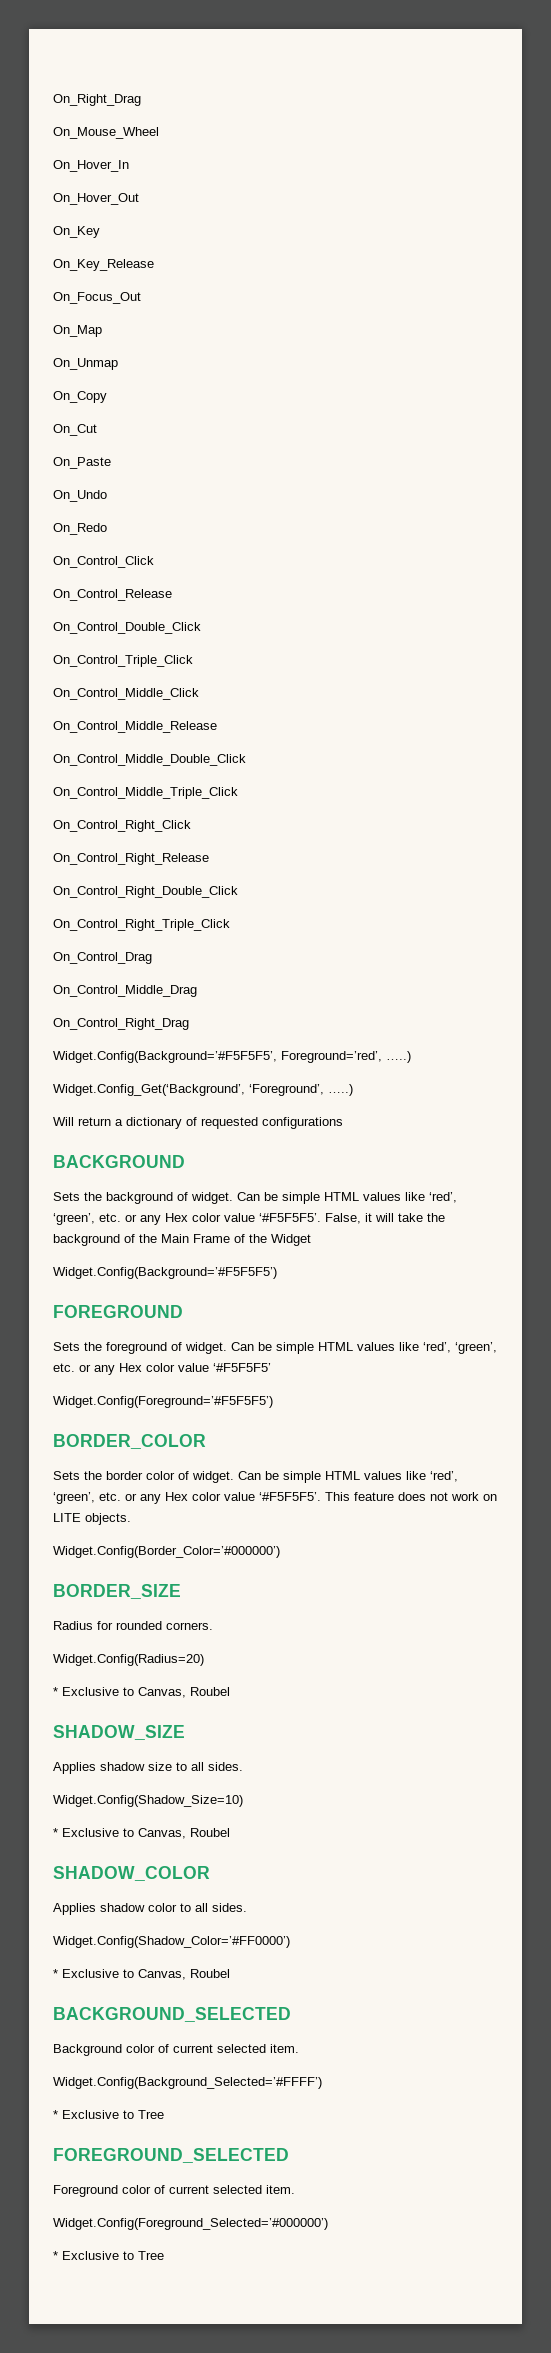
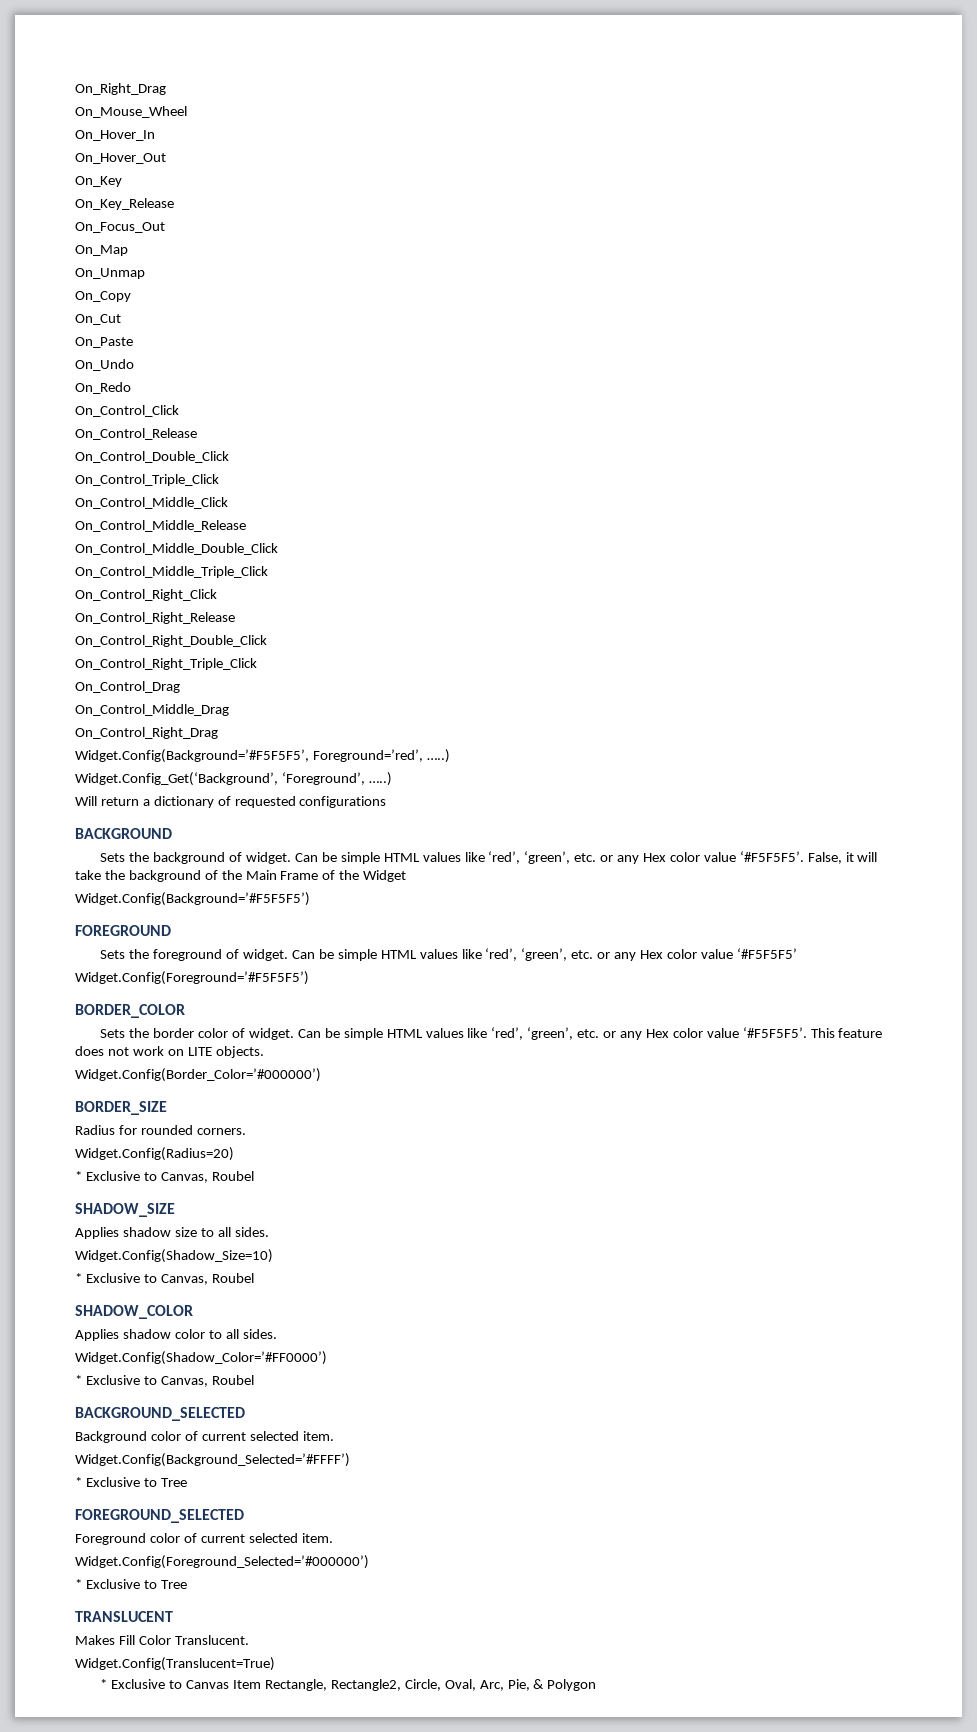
+ TRANSLUCENT
+ Makes Fill Color Translucent.
+ Widget.Config(Translucent=True)
+ * Exclusive to Canvas Item Rectangle, Rectangle2, Circle, Oval, Arc, Pie, & Polygon

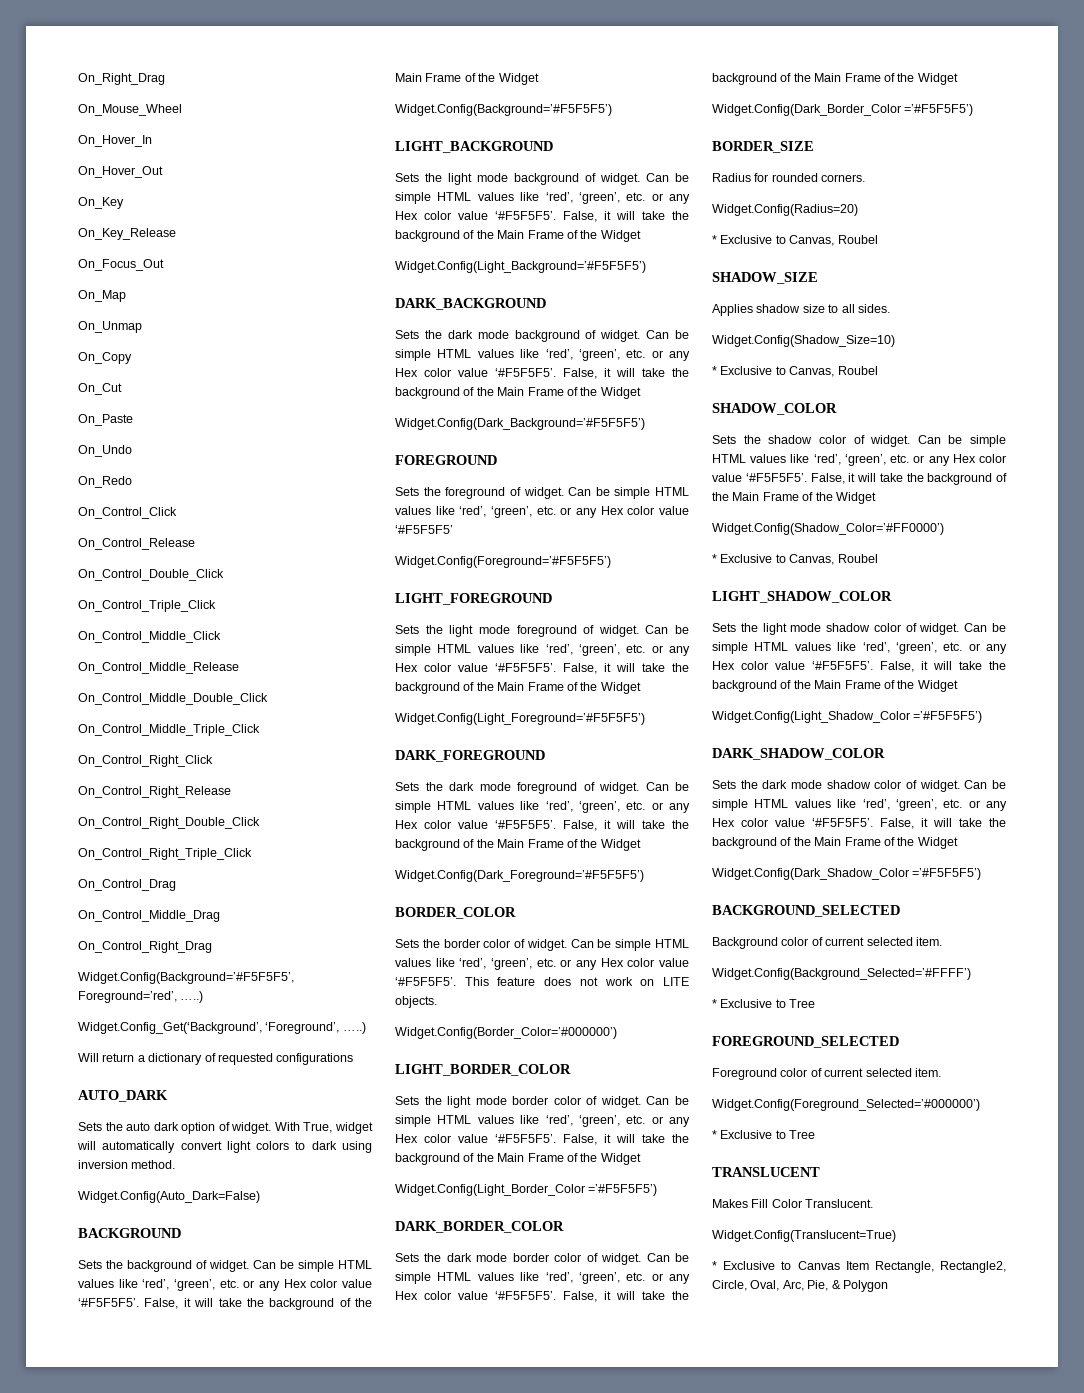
+ AUTO_DARK
+ Sets the auto dark option of widget. With True, widget will automatically convert light colors to dark using inversion method.
+ Widget.Config(Auto_Dark=False)
+ LIGHT_BACKGROUND
+ Sets the light mode background of widget. Can be simple HTML values like ‘red’, ‘green’, etc. or any Hex color value ‘#F5F5F5’. False, it will take the background of the Main Frame of the Widget
+ Widget.Config(Light_Background=’#F5F5F5’)
+ DARK_BACKGROUND
+ Sets the dark mode background of widget. Can be simple HTML values like ‘red’, ‘green’, etc. or any Hex color value ‘#F5F5F5’. False, it will take the background of the Main Frame of the Widget
+ Widget.Config(Dark_Background=’#F5F5F5’)
+ LIGHT_FOREGROUND
+ Sets the light mode foreground of widget. Can be simple HTML values like ‘red’, ‘green’, etc. or any Hex color value ‘#F5F5F5’. False, it will take the background of the Main Frame of the Widget
+ Widget.Config(Light_Foreground=’#F5F5F5’)
+ DARK_FOREGROUND
+ Sets the dark mode foreground of widget. Can be simple HTML values like ‘red’, ‘green’, etc. or any Hex color value ‘#F5F5F5’. False, it will take the background of the Main Frame of the Widget
+ Widget.Config(Dark_Foreground=’#F5F5F5’)
+ LIGHT_BORDER_COLOR
+ Sets the light mode border color of widget. Can be simple HTML values like ‘red’, ‘green’, etc. or any Hex color value ‘#F5F5F5’. False, it will take the background of the Main Frame of the Widget
+ Widget.Config(Light_Border_Color =’#F5F5F5’)
+ DARK_BORDER_COLOR
+ Sets the dark mode border color of widget. Can be simple HTML values like ‘red’, ‘green’, etc. or any Hex color value ‘#F5F5F5’. False, it will take the background of the Main Frame of the Widget
+ Widget.Config(Dark_Border_Color =’#F5F5F5’)
- Applies shadow color to all sides.
+ Sets the shadow color of widget. Can be simple HTML values like ‘red’, ‘green’, etc. or any Hex color value ‘#F5F5F5’. False, it will take the background of the Main Frame of the Widget
+ LIGHT_SHADOW_COLOR
+ Sets the light mode shadow color of widget. Can be simple HTML values like ‘red’, ‘green’, etc. or any Hex color value ‘#F5F5F5’. False, it will take the background of the Main Frame of the Widget
+ Widget.Config(Light_Shadow_Color =’#F5F5F5’)
+ DARK_SHADOW_COLOR
+ Sets the dark mode shadow color of widget. Can be simple HTML values like ‘red’, ‘green’, etc. or any Hex color value ‘#F5F5F5’. False, it will take the background of the Main Frame of the Widget
+ Widget.Config(Dark_Shadow_Color =’#F5F5F5’)

